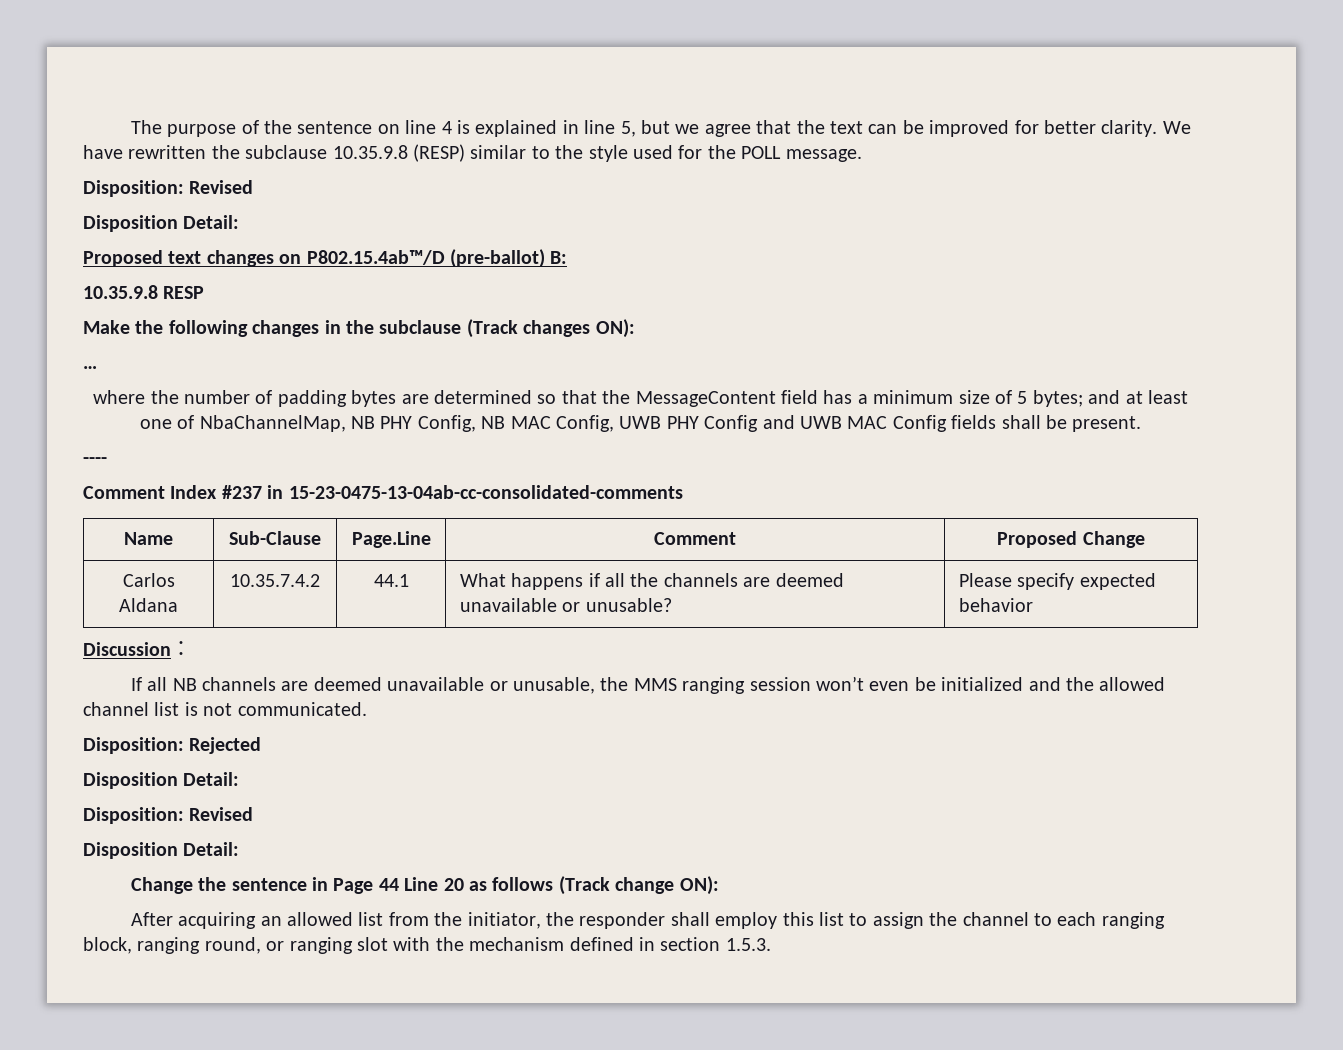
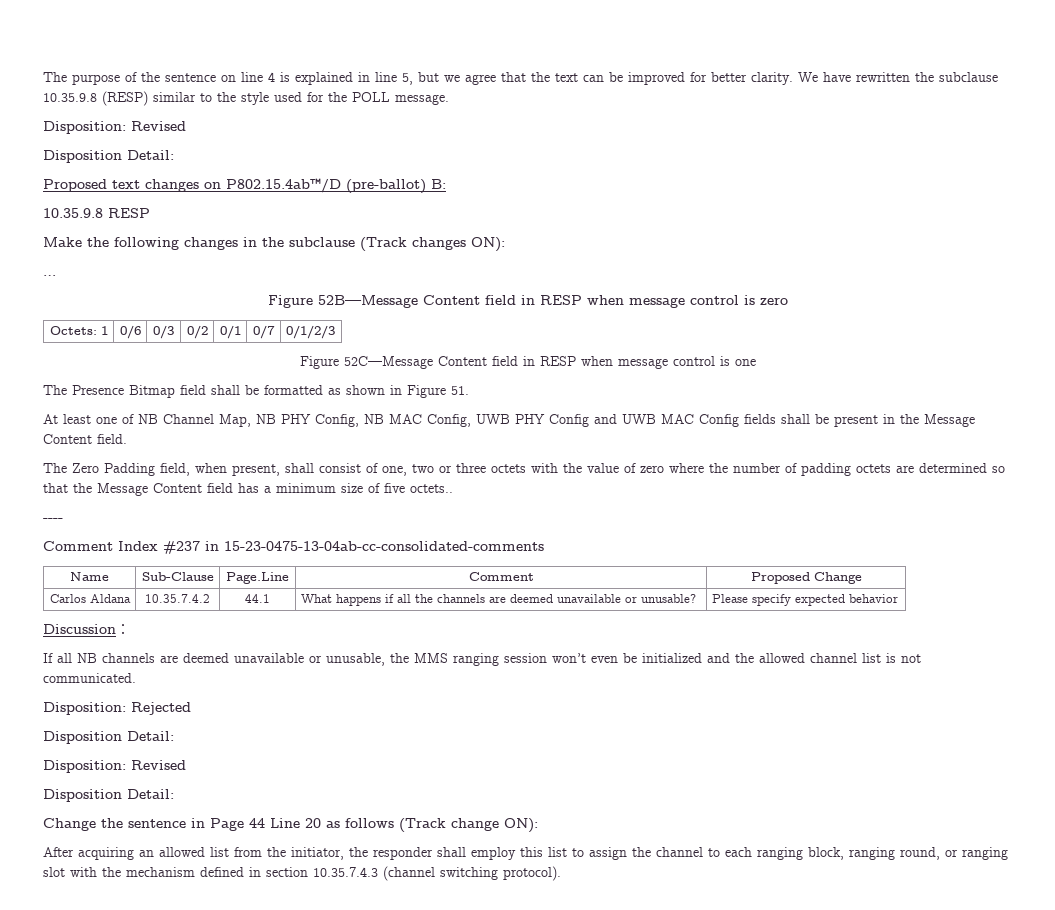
- where the number of padding bytes are determined so that the MessageContent field has a minimum size of 5 bytes; and at least one of NbaChannelMap, NB PHY Config, NB MAC Config, UWB PHY Config and UWB MAC Config fields shall be present.
+ Figure 52B—Message Content field in RESP when message control is zero
+ Octets: 1 | 0/6 | 0/3 | 0/2 | 0/1 | 0/7 | 0/1/2/3
+ Figure 52C—Message Content field in RESP when message control is one
+ The Presence Bitmap field shall be formatted as shown in Figure 51.
+ At least one of NB Channel Map, NB PHY Config, NB MAC Config, UWB PHY Config and UWB MAC Config fields shall be present in the Message Content field.
+ The Zero Padding field, when present, shall consist of one, two or three octets with the value of zero where the number of padding octets are determined so that the Message Content field has a minimum size of five octets..
- After acquiring an allowed list from the initiator, the responder shall employ this list to assign the channel to each ranging block, ranging round, or ranging slot with the mechanism defined in section 1.5.3.
+ After acquiring an allowed list from the initiator, the responder shall employ this list to assign the channel to each ranging block, ranging round, or ranging slot with the mechanism defined in section 10.35.7.4.3 (channel switching protocol).

